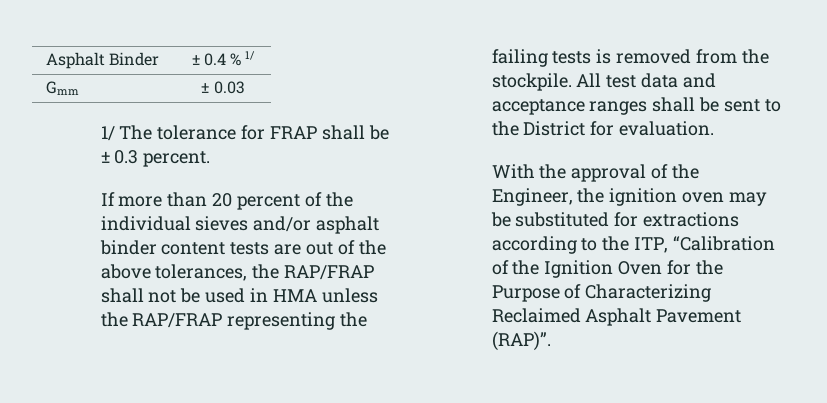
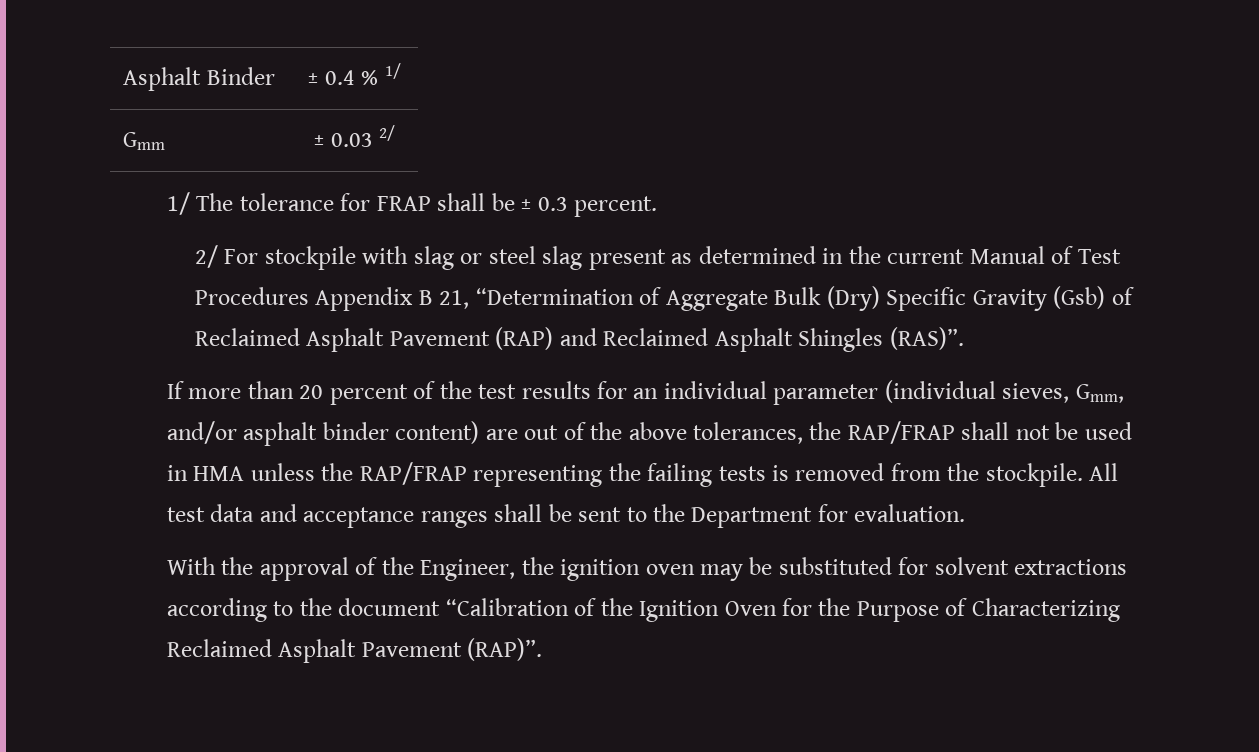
- Gmm | ± 0.03
+ Gmm | ± 0.03 2/
+ 2/ For stockpile with slag or steel slag present as determined in the current Manual of Test Procedures Appendix B 21, “Determination of Aggregate Bulk (Dry) Specific Gravity (Gsb) of Reclaimed Asphalt Pavement (RAP) and Reclaimed Asphalt Shingles (RAS)”.
- If more than 20 percent of the individual sieves and/or asphalt binder content tests are out of the above tolerances, the RAP/FRAP shall not be used in HMA unless the RAP/FRAP representing the failing tests is removed from the stockpile.
+ If more than 20 percent of the test results for an individual parameter (individual sieves, Gmm, and/or asphalt binder content) are out of the above tolerances, the RAP/FRAP shall not be used in HMA unless the RAP/FRAP representing the failing tests is removed from the stockpile.
- All test data and acceptance ranges shall be sent to the District for evaluation.
+ All test data and acceptance ranges shall be sent to the Department for evaluation.
- With the approval of the Engineer, the ignition oven may be substituted for extractions according to the ITP, “Calibration of the Ignition Oven for the Purpose of Characterizing Reclaimed Asphalt Pavement (RAP)”.
+ With the approval of the Engineer, the ignition oven may be substituted for solvent extractions according to the document “Calibration of the Ignition Oven for the Purpose of Characterizing Reclaimed Asphalt Pavement (RAP)”.

